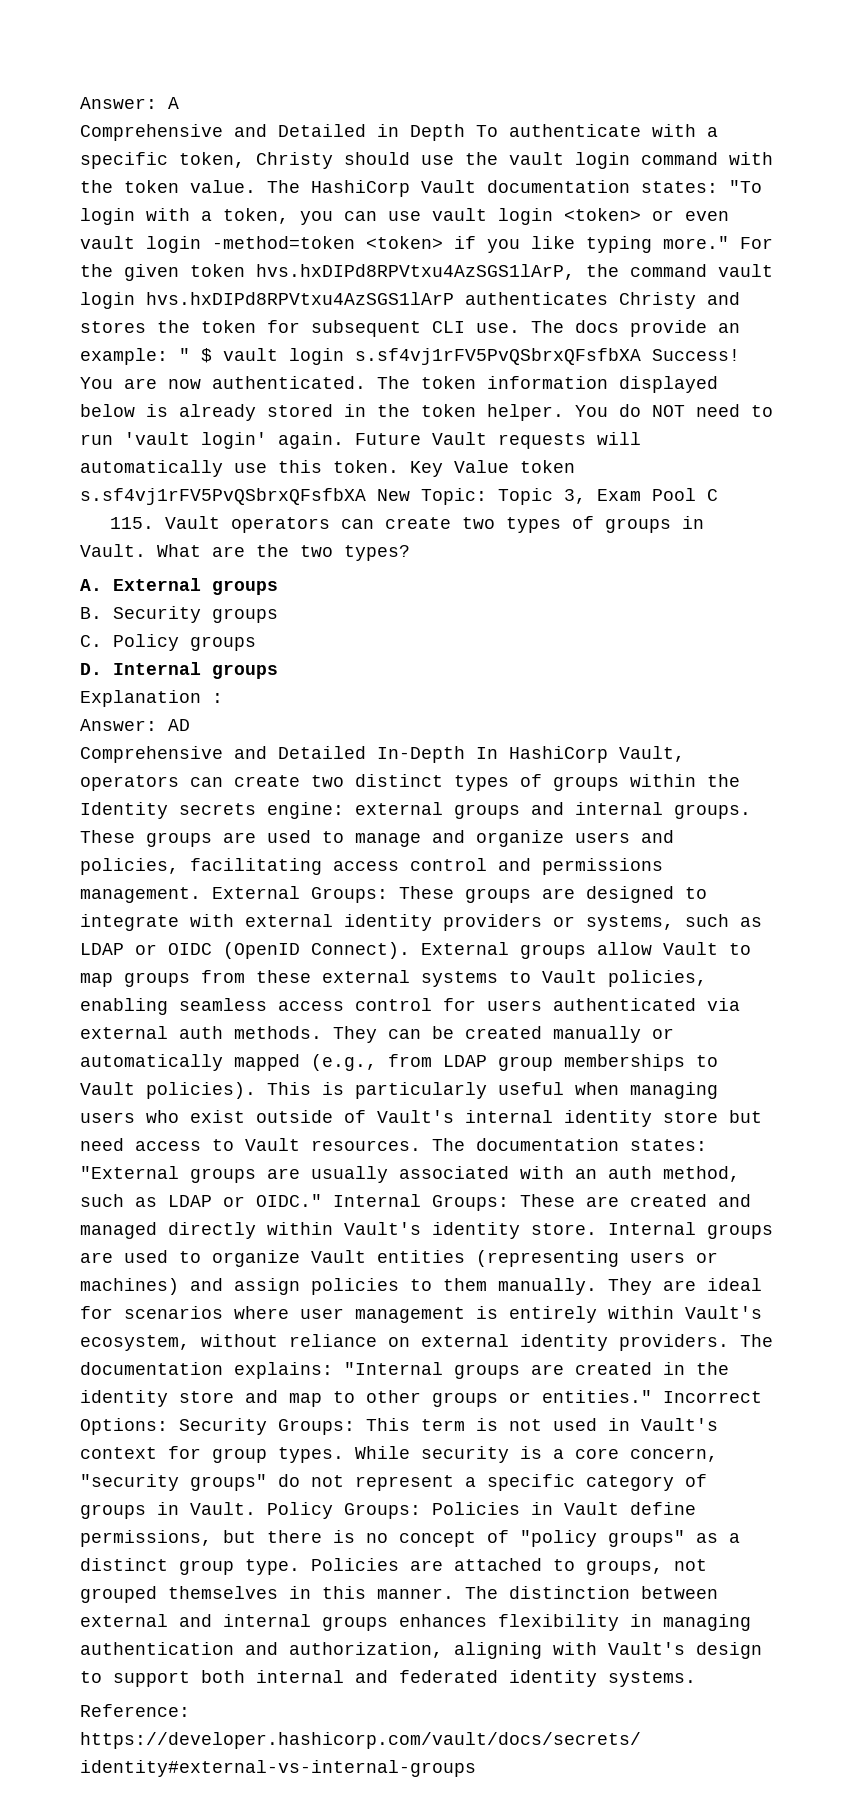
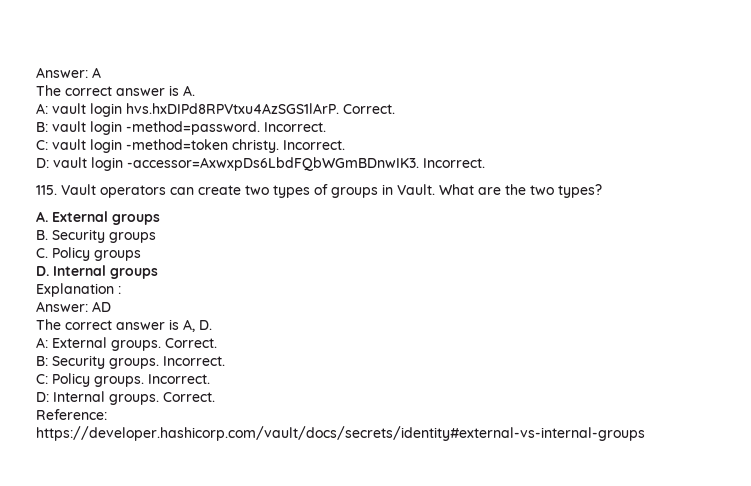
- Comprehensive and Detailed in Depth To authenticate with a specific token, Christy should use the vault login command with the token value. The HashiCorp Vault documentation states: "To login with a token, you can use vault login <token> or even vault login -method=token <token> if you like typing more." For the given token hvs.hxDIPd8RPVtxu4AzSGS1lArP, the command vault login hvs.hxDIPd8RPVtxu4AzSGS1lArP authenticates Christy and stores the token for subsequent CLI use. The docs provide an example: " $ vault login s.sf4vj1rFV5PvQSbrxQFsfbXA Success! You are now authenticated. The token information displayed below is already stored in the token helper. You do NOT need to run 'vault login' again. Future Vault requests will automatically use this token. Key Value token s.sf4vj1rFV5PvQSbrxQFsfbXA New Topic: Topic 3, Exam Pool C
+ The correct answer is A.
+ A: vault login hvs.hxDIPd8RPVtxu4AzSGS1lArP. Correct.
+ B: vault login -method=password. Incorrect.
+ C: vault login -method=token christy. Incorrect.
+ D: vault login -accessor=AxwxpDs6LbdFQbWGmBDnwIK3. Incorrect.
- Comprehensive and Detailed In-Depth In HashiCorp Vault, operators can create two distinct types of groups within the Identity secrets engine: external groups and internal groups. These groups are used to manage and organize users and policies, facilitating access control and permissions management. External Groups: These groups are designed to integrate with external identity providers or systems, such as LDAP or OIDC (OpenID Connect). External groups allow Vault to map groups from these external systems to Vault policies, enabling seamless access control for users authenticated via external auth methods. They can be created manually or automatically mapped (e.g., from LDAP group memberships to Vault policies). This is particularly useful when managing users who exist outside of Vault's internal identity store but need access to Vault resources. The documentation states: "External groups are usually associated with an auth method, such as LDAP or OIDC." Internal Groups: These are created and managed directly within Vault's identity store. Internal groups are used to organize Vault entities (representing users or machines) and assign policies to them manually. They are ideal for scenarios where user management is entirely within Vault's ecosystem, without reliance on external identity providers. The documentation explains: "Internal groups are created in the identity store and map to other groups or entities." Incorrect Options: Security Groups: This term is not used in Vault's context for group types. While security is a core concern, "security groups" do not represent a specific category of groups in Vault. Policy Groups: Policies in Vault define permissions, but there is no concept of "policy groups" as a distinct group type. Policies are attached to groups, not grouped themselves in this manner. The distinction between external and internal groups enhances flexibility in managing authentication and authorization, aligning with Vault's design to support both internal and federated identity systems.
+ The correct answer is A, D.
+ A: External groups. Correct.
+ B: Security groups. Incorrect.
+ C: Policy groups. Incorrect.
+ D: Internal groups. Correct.

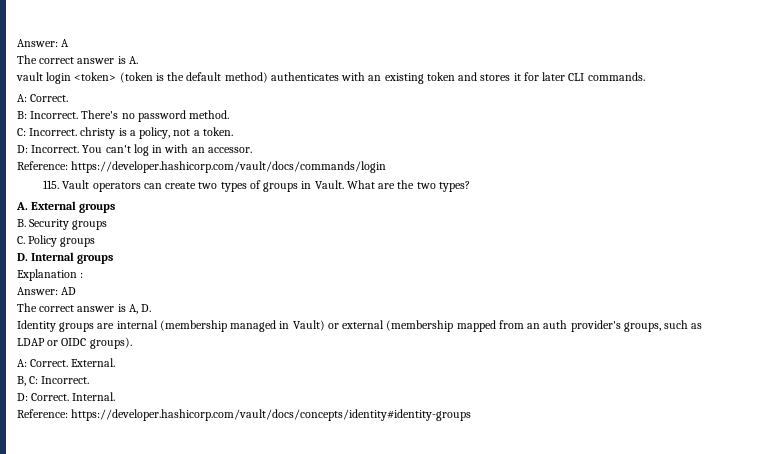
- A: vault login hvs.hxDIPd8RPVtxu4AzSGS1lArP. Correct.
- B: vault login -method=password. Incorrect.
- C: vault login -method=token christy. Incorrect.
- D: vault login -accessor=AxwxpDs6LbdFQbWGmBDnwIK3. Incorrect.
+ vault login <token> (token is the default method) authenticates with an existing token and stores it for later CLI commands.
+ A: Correct.
+ B: Incorrect. There's no password method.
+ C: Incorrect. christy is a policy, not a token.
+ D: Incorrect. You can't log in with an accessor.
+ Reference: https://developer.hashicorp.com/vault/docs/commands/login
- A: External groups. Correct.
- B: Security groups. Incorrect.
- C: Policy groups. Incorrect.
- D: Internal groups. Correct.
- Reference: https://developer.hashicorp.com/vault/docs/secrets/identity#external-vs-internal-groups
+ Identity groups are internal (membership managed in Vault) or external (membership mapped from an auth provider's groups, such as LDAP or OIDC groups).
+ A: Correct. External.
+ B, C: Incorrect.
+ D: Correct. Internal.
+ Reference: https://developer.hashicorp.com/vault/docs/concepts/identity#identity-groups

